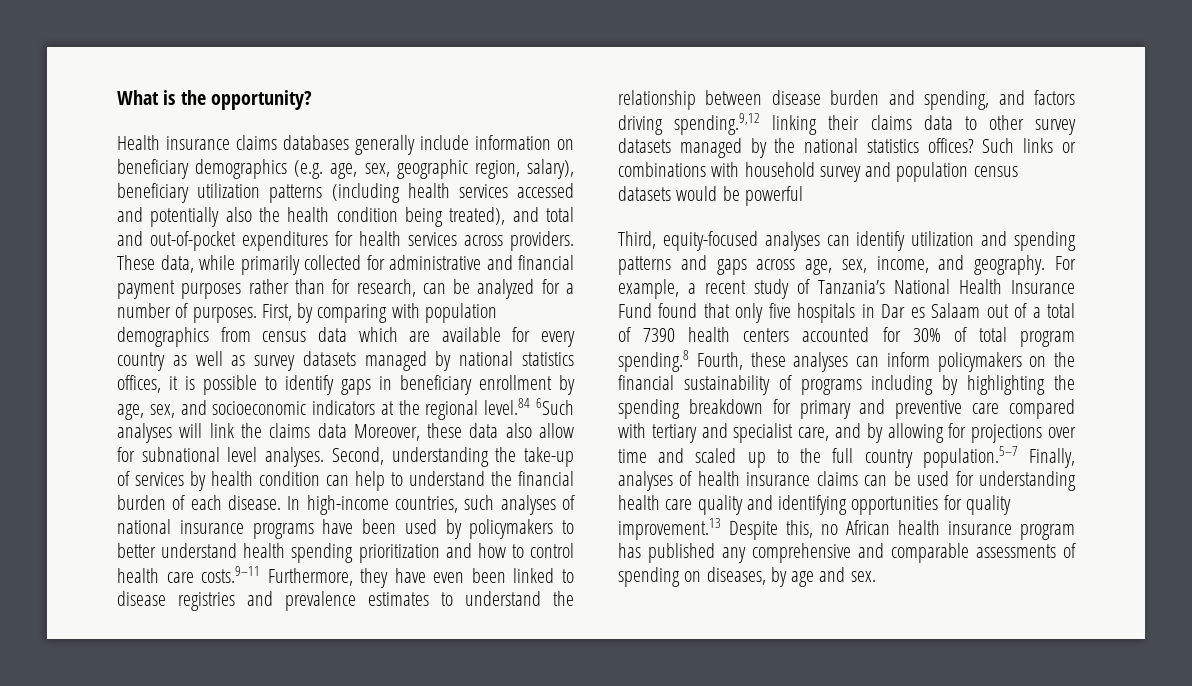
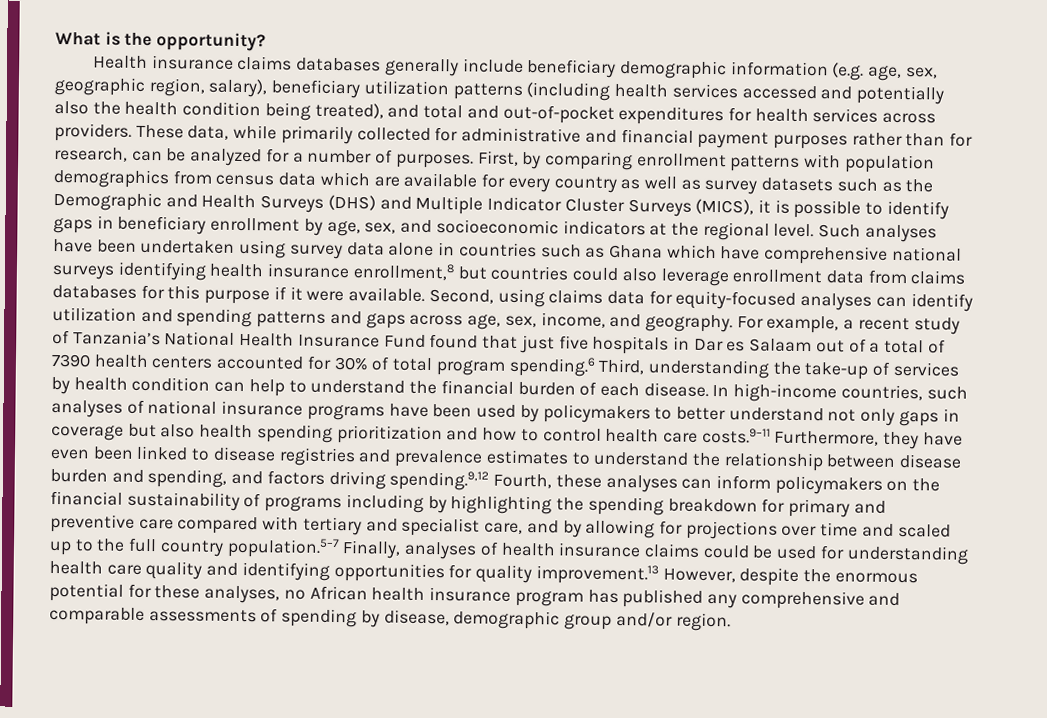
- Health insurance claims databases generally include information on beneficiary demographics (e.g. age, sex, geographic region, salary), beneficiary utilization patterns (including health services accessed and potentially also the health condition being treated), and total and out-of-pocket expenditures for health services across providers.
+ Health insurance claims databases generally include beneficiary demographic information (e.g. age, sex, geographic region, salary), beneficiary utilization patterns (including health services accessed and potentially also the health condition being treated), and total and out-of-pocket expenditures for health services across providers.
- First, by comparing with population demographics from census data which are available for every country as well as survey datasets managed by national statistics offices, it is possible to identify gaps in beneficiary enrollment by age, sex, and socioeconomic indicators at the regional level.84 6Such analyses will link the claims data Moreover, these data also allow for subnational level analyses. Second, understanding the take-up of services by health condition can help to understand the financial burden of each disease.
+ First, by comparing enrollment patterns with population demographics from census data which are available for every country as well as survey datasets such as the Demographic and Health Surveys (DHS) and Multiple Indicator Cluster Surveys (MICS), it is possible to identify gaps in beneficiary enrollment by age, sex, and socioeconomic indicators at the regional level. Such analyses have been undertaken using survey data alone in countries such as Ghana which have comprehensive national surveys identifying health insurance enrollment,8 but countries could also leverage enrollment data from claims databases for this purpose if it were available. Second, using claims data for equity-focused analyses can identify utilization and spending patterns and gaps across age, sex, income, and geography. For example, a recent study of Tanzania’s National Health Insurance Fund found that just five hospitals in Dar es Salaam out of a total of 7390 health centers accounted for 30% of total program spending.6 Third, understanding the take-up of services by health condition can help to understand the financial burden of each disease.
- In high-income countries, such analyses of national insurance programs have been used by policymakers to better understand health spending prioritization and how to control health care costs.9–11 Furthermore, they have even been linked to disease registries and prevalence estimates to understand the relationship between disease burden and spending, and factors driving spending.9,12 linking their claims data to other survey datasets managed by the national statistics offices? Such links or combinations with household survey and population census datasets would be powerful
- Third, equity-focused analyses can identify utilization and spending patterns and gaps across age, sex, income, and geography. For example, a recent study of Tanzania’s National Health Insurance Fund found that only five hospitals in Dar es Salaam out of a total of 7390 health centers accounted for 30% of total program spending.8 Fourth, these analyses can inform policymakers on the financial sustainability of programs including by highlighting the spending breakdown for primary and preventive care compared with tertiary and specialist care, and by allowing for projections over time and scaled up to the full country population.5–7 Finally, analyses of health insurance claims can be used for understanding health care quality and identifying opportunities for quality improvement.13 Despite this, no African health insurance program has published any comprehensive and comparable assessments of spending on diseases, by age and sex.
+ In high-income countries, such analyses of national insurance programs have been used by policymakers to better understand not only gaps in coverage but also health spending prioritization and how to control health care costs.9–11 Furthermore, they have even been linked to disease registries and prevalence estimates to understand the relationship between disease burden and spending, and factors driving spending.9,12 Fourth, these analyses can inform policymakers on the financial sustainability of programs including by highlighting the spending breakdown for primary and preventive care compared with tertiary and specialist care, and by allowing for projections over time and scaled up to the full country population.5–7 Finally, analyses of health insurance claims could be used for understanding health care quality and identifying opportunities for quality improvement.13 However, despite the enormous potential for these analyses, no African health insurance program has published any comprehensive and comparable assessments of spending by disease, demographic group and/or region.

